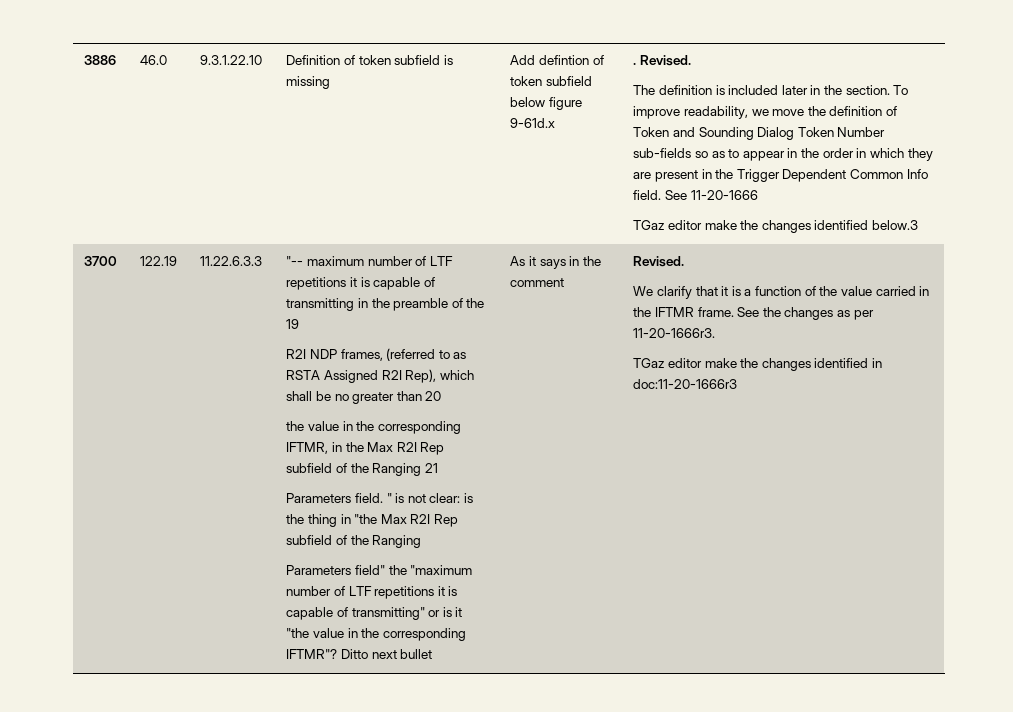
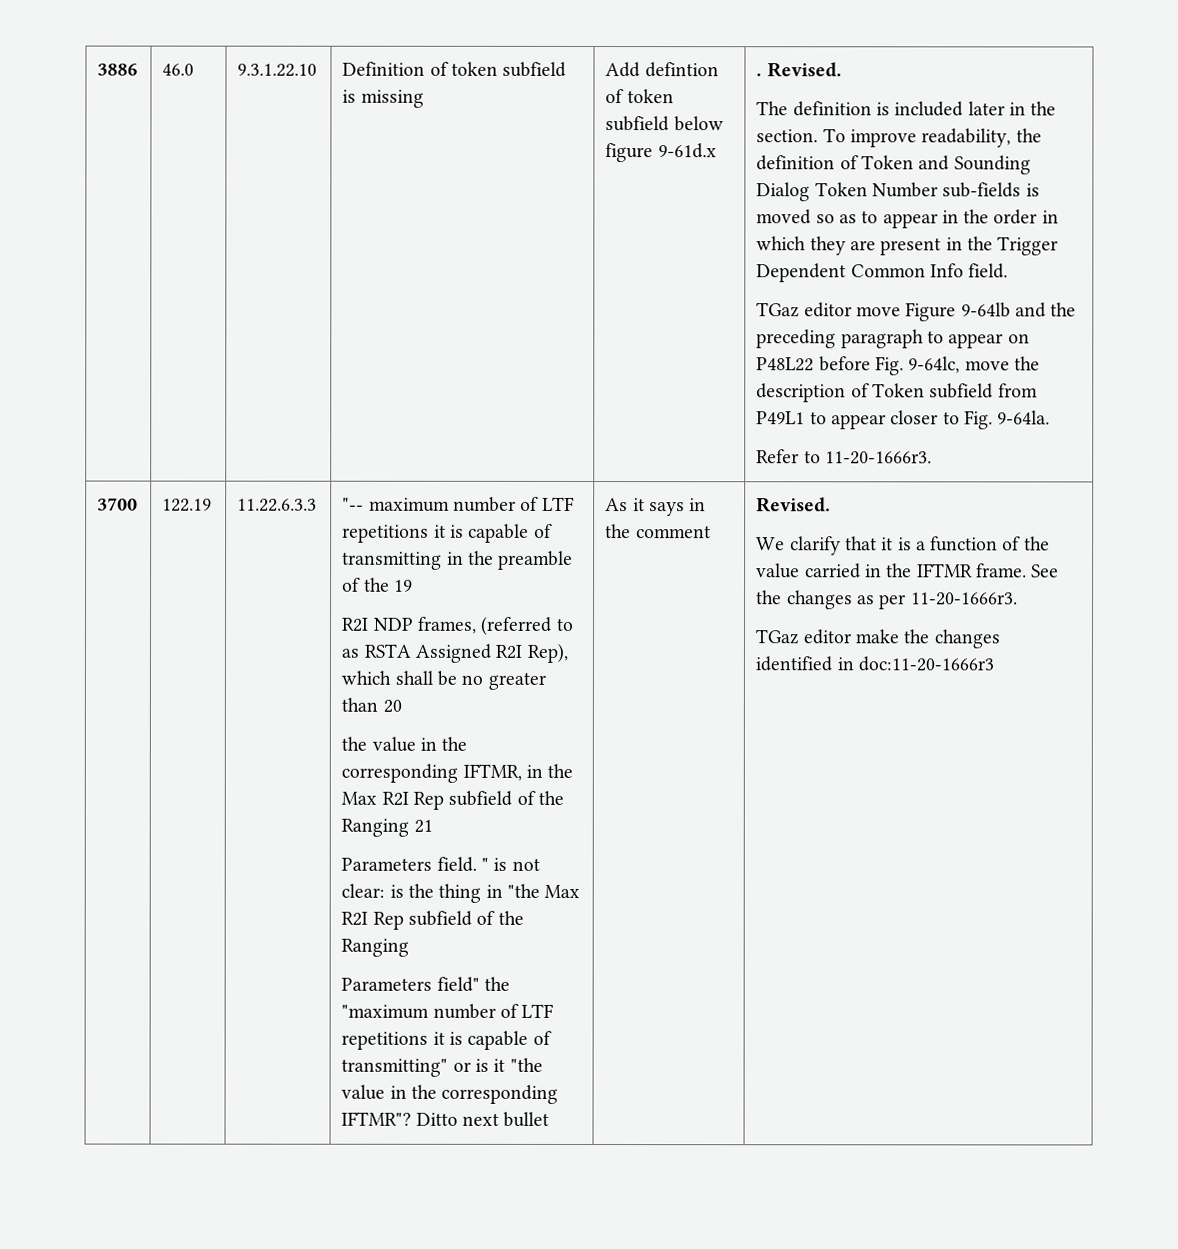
- To improve readability, we move the definition of Token and Sounding Dialog Token Number sub-fields so as to appear in the order in which they are present in the Trigger Dependent Common Info field. See 11-20-1666
- TGaz editor make the changes identified below.3
+ To improve readability, the definition of Token and Sounding Dialog Token Number sub-fields is moved so as to appear in the order in which they are present in the Trigger Dependent Common Info field.
+ TGaz editor move Figure 9-64lb and the preceding paragraph to appear on P48L22 before Fig. 9-64lc, move the description of Token subfield from P49L1 to appear closer to Fig. 9-64la.
+ Refer to 11-20-1666r3.

